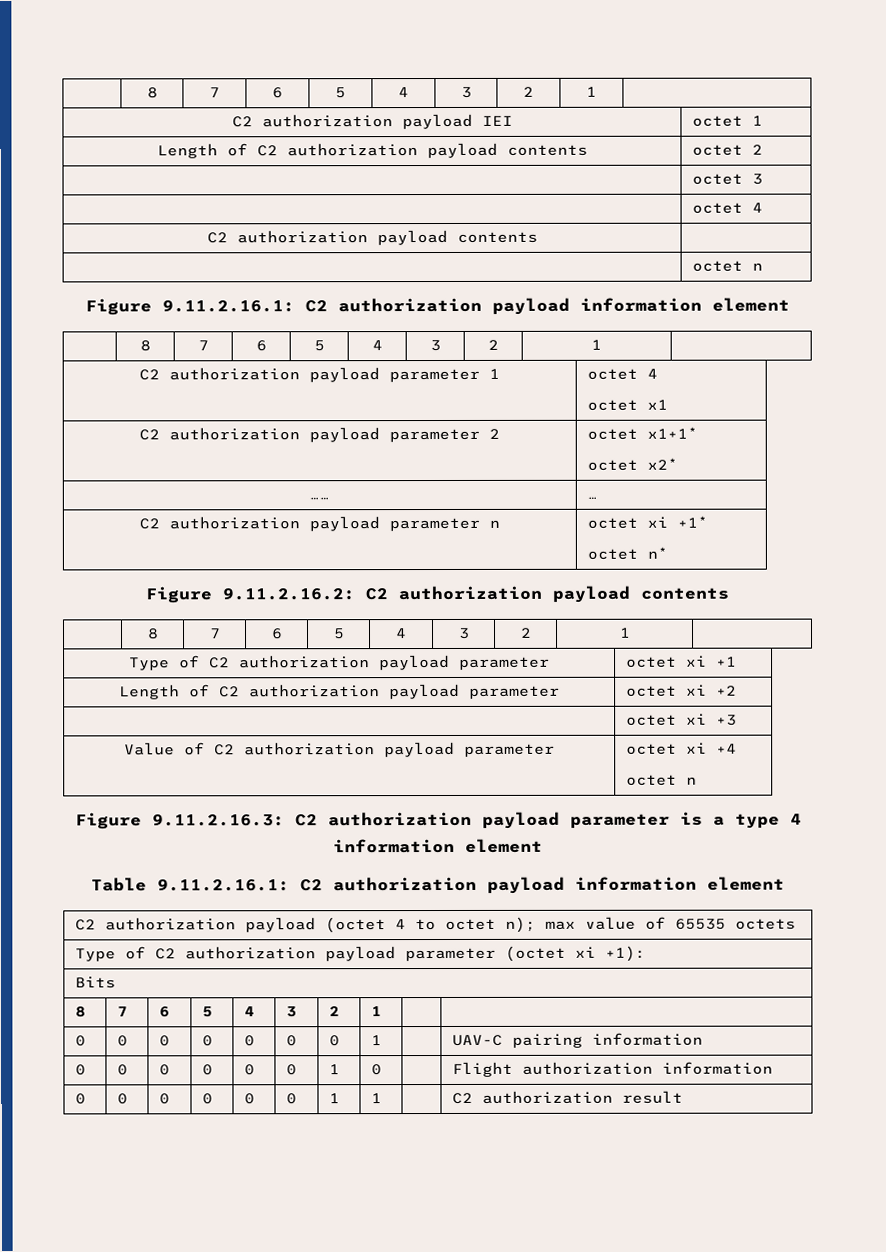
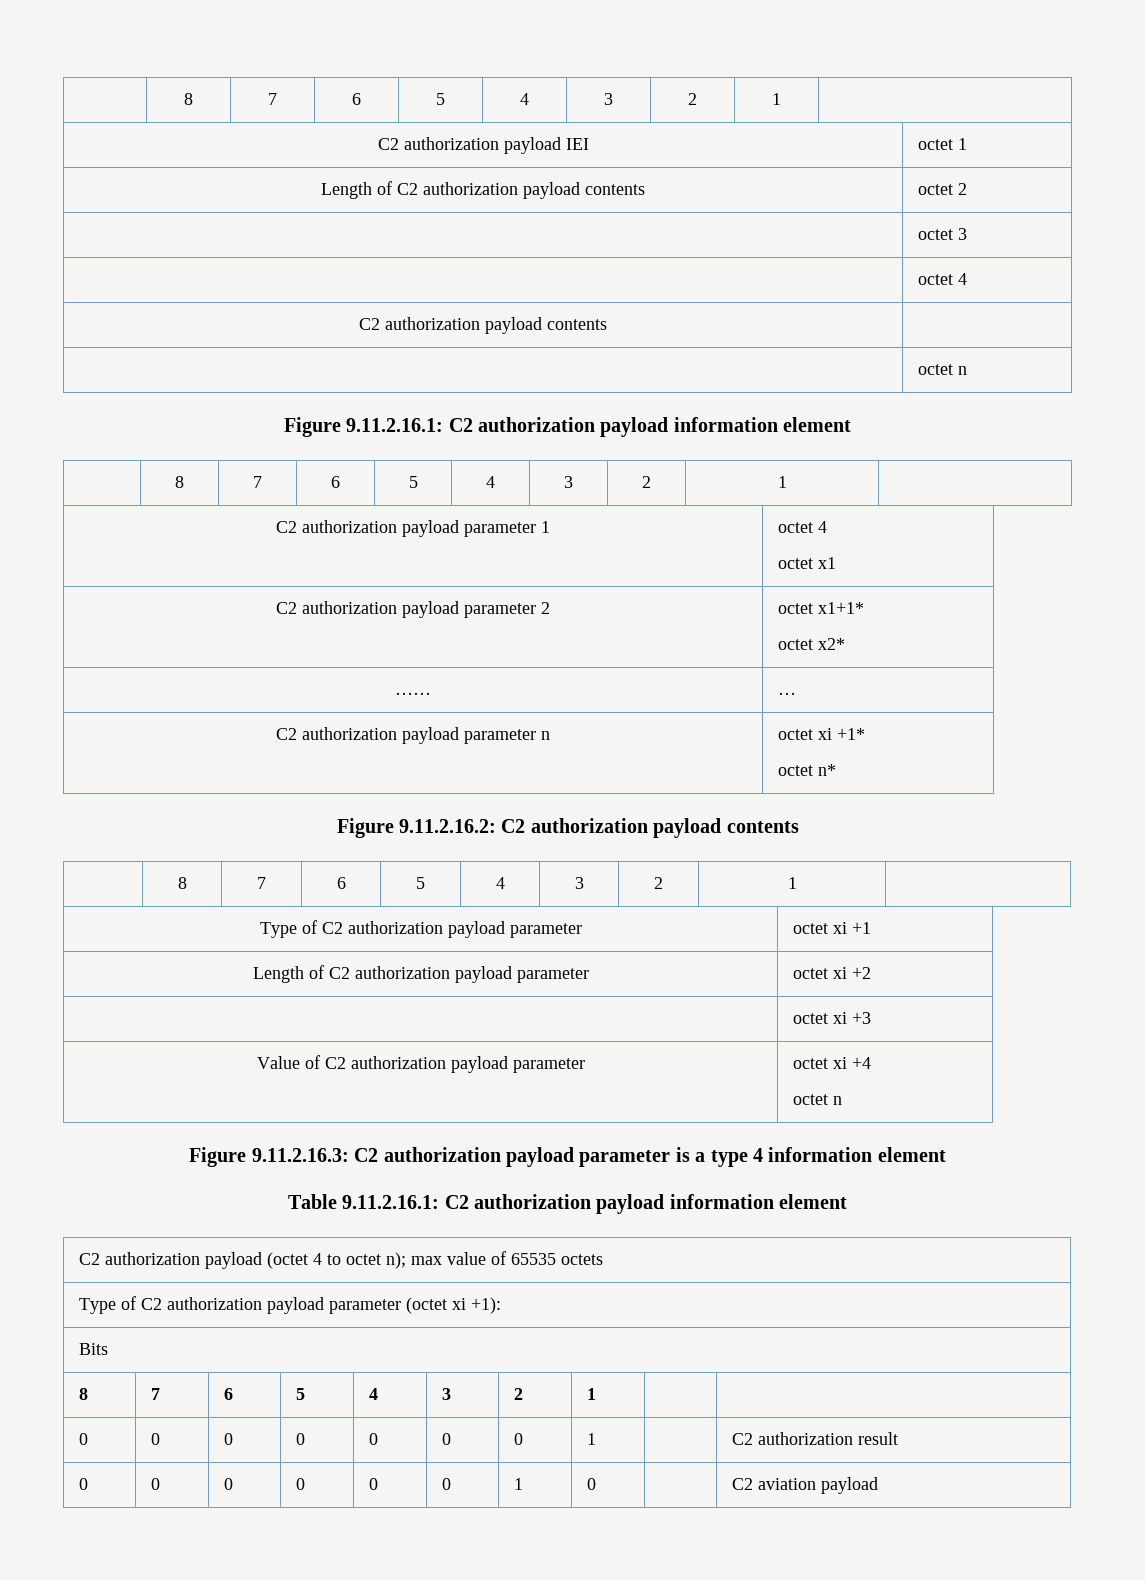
- 0 | 0 | 0 | 0 | 0 | 0 | 0 | 1 | | UAV-C pairing information
+ 0 | 0 | 0 | 0 | 0 | 0 | 0 | 1 | | C2 authorization result
- 0 | 0 | 0 | 0 | 0 | 0 | 1 | 0 | | Flight authorization information
- 0 | 0 | 0 | 0 | 0 | 0 | 1 | 1 | | C2 authorization result
+ 0 | 0 | 0 | 0 | 0 | 0 | 1 | 0 | | C2 aviation payload

